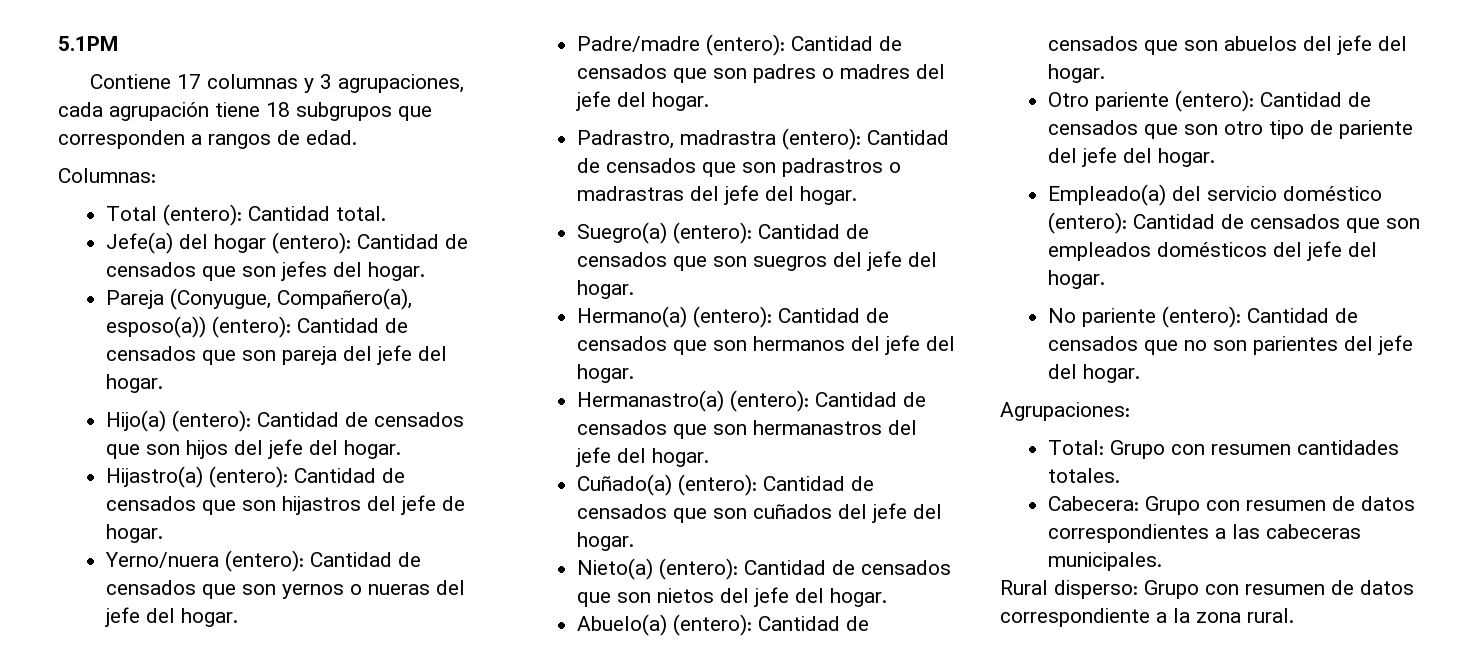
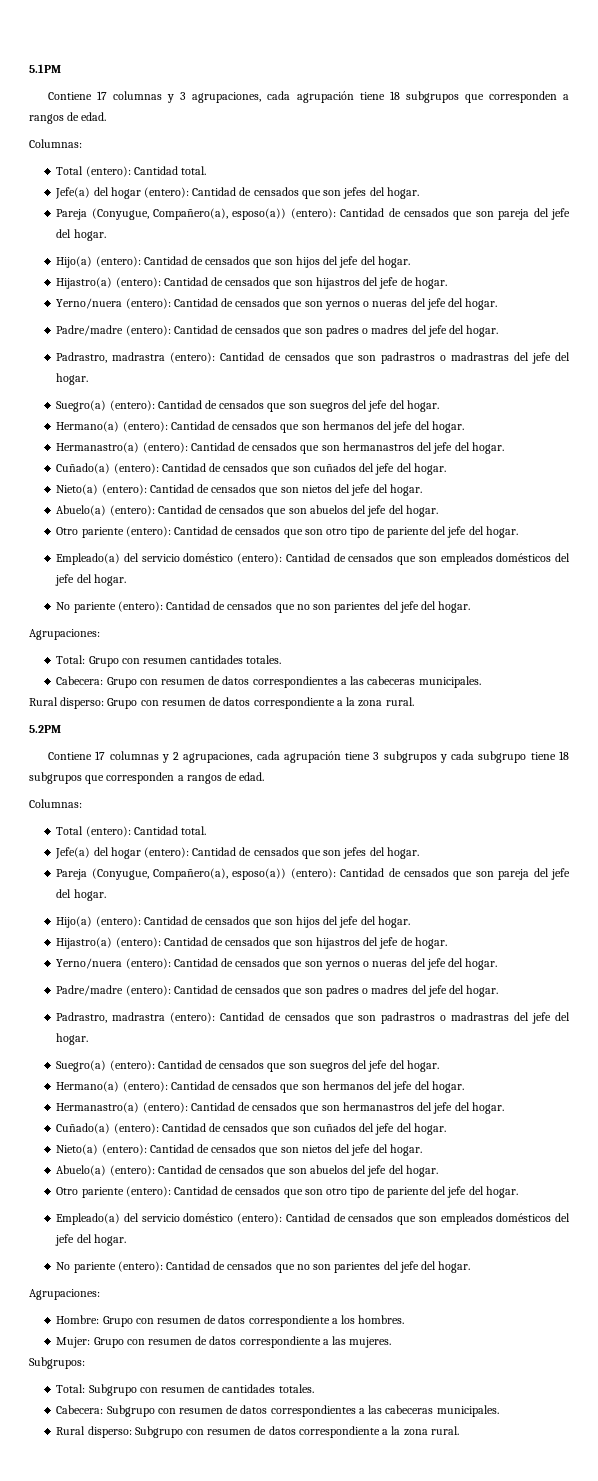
+ 5.2PM
+ Contiene 17 columnas y 2 agrupaciones, cada agrupación tiene 3 subgrupos y cada subgrupo tiene 18 subgrupos que corresponden a rangos de edad.
+ Columnas:
+ Total (entero): Cantidad total.
+ Jefe(a) del hogar (entero): Cantidad de censados que son jefes del hogar.
+ Pareja (Conyugue, Compañero(a), esposo(a)) (entero): Cantidad de censados que son pareja del jefe del hogar.
+ Hijo(a) (entero): Cantidad de censados que son hijos del jefe del hogar.
+ Hijastro(a) (entero): Cantidad de censados que son hijastros del jefe de hogar.
+ Yerno/nuera (entero): Cantidad de censados que son yernos o nueras del jefe del hogar.
+ Padre/madre (entero): Cantidad de censados que son padres o madres del jefe del hogar.
+ Padrastro, madrastra (entero): Cantidad de censados que son padrastros o madrastras del jefe del hogar.
+ Suegro(a) (entero): Cantidad de censados que son suegros del jefe del hogar.
+ Hermano(a) (entero): Cantidad de censados que son hermanos del jefe del hogar.
+ Hermanastro(a) (entero): Cantidad de censados que son hermanastros del jefe del hogar.
+ Cuñado(a) (entero): Cantidad de censados que son cuñados del jefe del hogar.
+ Nieto(a) (entero): Cantidad de censados que son nietos del jefe del hogar.
+ Abuelo(a) (entero): Cantidad de censados que son abuelos del jefe del hogar.
+ Otro pariente (entero): Cantidad de censados que son otro tipo de pariente del jefe del hogar.
+ Empleado(a) del servicio doméstico (entero): Cantidad de censados que son empleados domésticos del jefe del hogar.
+ No pariente (entero): Cantidad de censados que no son parientes del jefe del hogar.
+ Agrupaciones:
+ Hombre: Grupo con resumen de datos correspondiente a los hombres.
+ Mujer: Grupo con resumen de datos correspondiente a las mujeres.
+ Subgrupos:
+ Total: Subgrupo con resumen de cantidades totales.
+ Cabecera: Subgrupo con resumen de datos correspondientes a las cabeceras municipales.
+ Rural disperso: Subgrupo con resumen de datos correspondiente a la zona rural.

